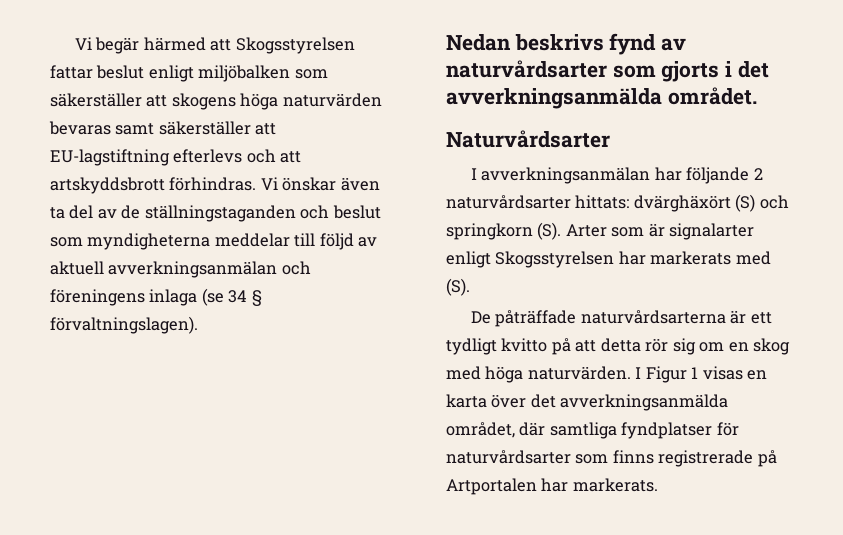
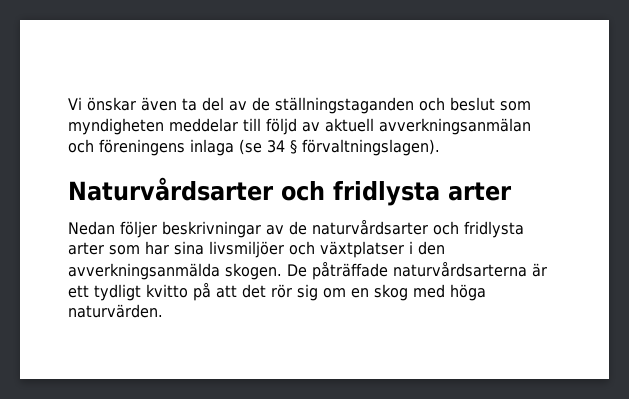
- Vi begär härmed att Skogsstyrelsen fattar beslut enligt miljöbalken som säkerställer att skogens höga naturvärden bevaras samt säkerställer att EU-lagstiftning efterlevs och att artskyddsbrott förhindras. Vi önskar även ta del av de ställningstaganden och beslut som myndigheterna meddelar till följd av aktuell avverkningsanmälan och föreningens inlaga (se 34 § förvaltningslagen).
+ Vi önskar även ta del av de ställningstaganden och beslut som myndigheten meddelar till följd av aktuell avverkningsanmälan och föreningens inlaga (se 34 § förvaltningslagen).
- Nedan beskrivs fynd av naturvårdsarter som gjorts i det avverkningsanmälda området.
- Naturvårdsarter
- I avverkningsanmälan har följande 2 naturvårdsarter hittats: dvärghäxört (S) och springkorn (S). Arter som är signalarter enligt Skogsstyrelsen har markerats med (S).
- De påträffade naturvårdsarterna är ett tydligt kvitto på att detta rör sig om en skog med höga naturvärden. I Figur 1 visas en karta över det avverkningsanmälda området, där samtliga fyndplatser för naturvårdsarter som finns registrerade på Artportalen har markerats.
+ Naturvårdsarter och fridlysta arter
+ Nedan följer beskrivningar av de naturvårdsarter och fridlysta arter som har sina livsmiljöer och växtplatser i den avverkningsanmälda skogen. De påträffade naturvårdsarterna är ett tydligt kvitto på att det rör sig om en skog med höga naturvärden.

